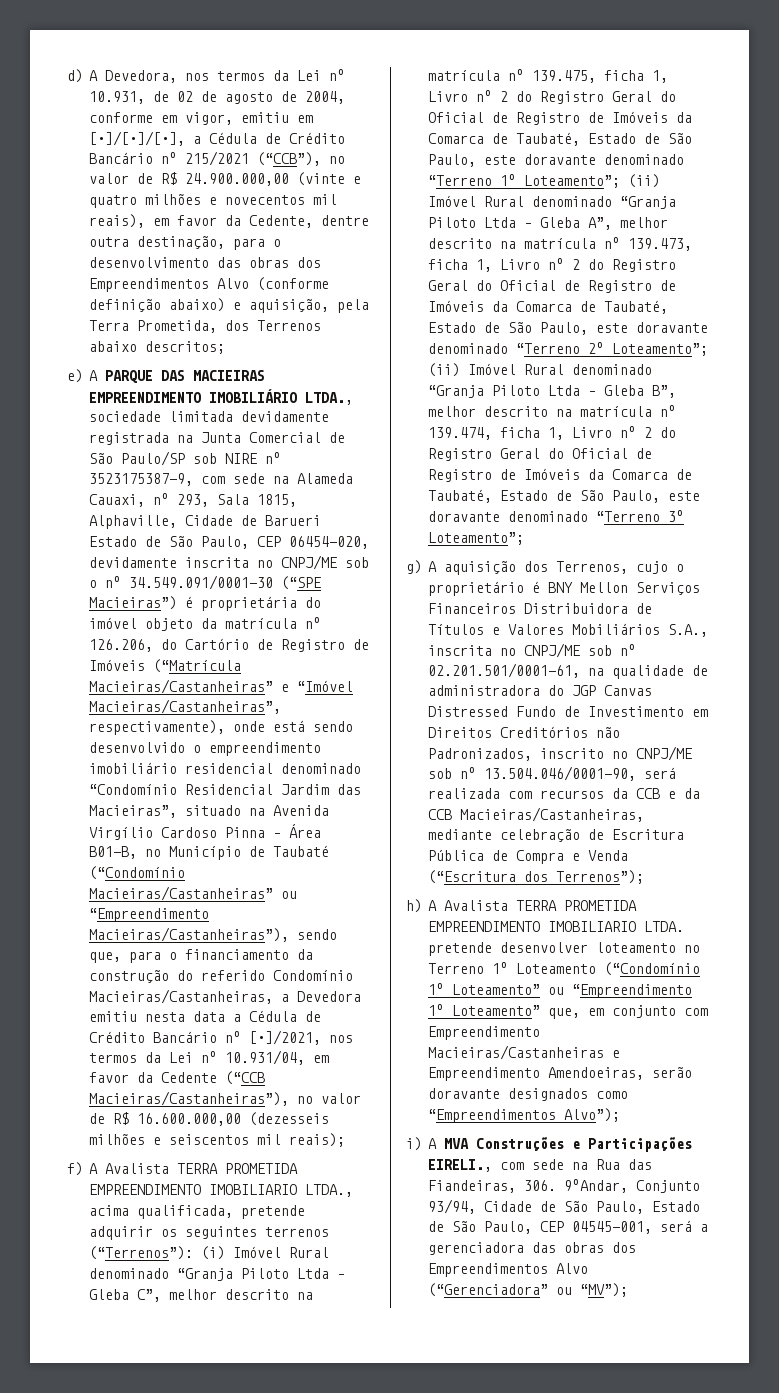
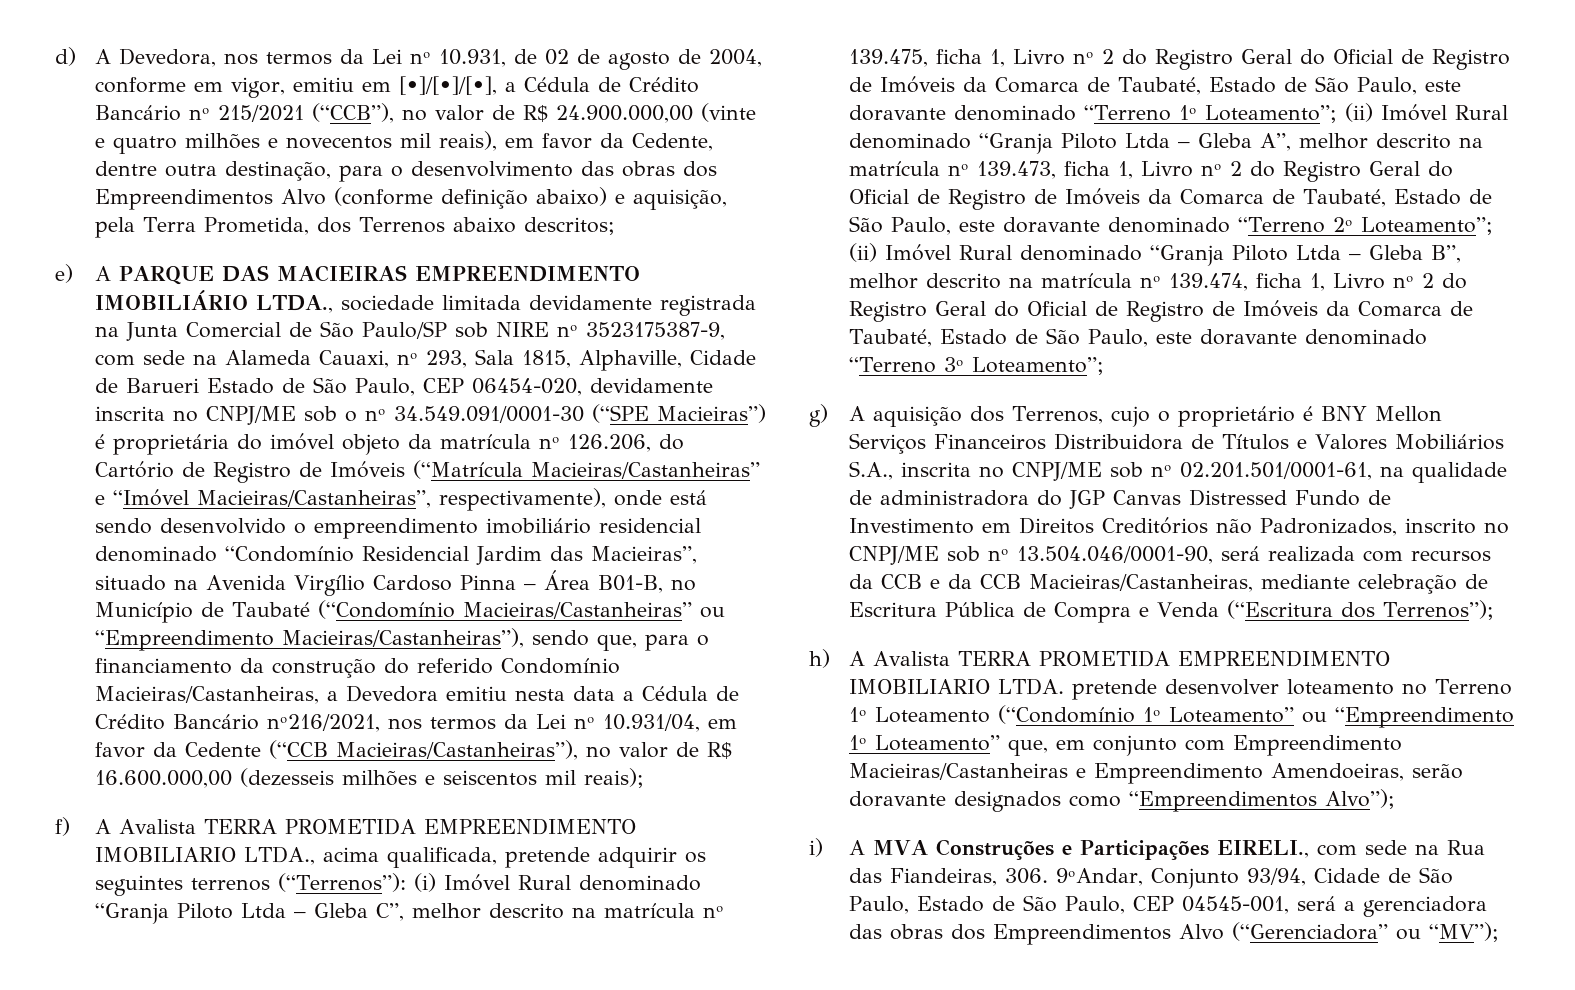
- e) A PARQUE DAS MACIEIRAS EMPREENDIMENTO IMOBILIÁRIO LTDA., sociedade limitada devidamente registrada na Junta Comercial de São Paulo/SP sob NIRE nº 3523175387-9, com sede na Alameda Cauaxi, nº 293, Sala 1815, Alphaville, Cidade de Barueri Estado de São Paulo, CEP 06454-020, devidamente inscrita no CNPJ/ME sob o nº 34.549.091/0001-30 (“SPE Macieiras”) é proprietária do imóvel objeto da matrícula nº 126.206, do Cartório de Registro de Imóveis (“Matrícula Macieiras/Castanheiras” e “Imóvel Macieiras/Castanheiras”, respectivamente), onde está sendo desenvolvido o empreendimento imobiliário residencial denominado “Condomínio Residencial Jardim das Macieiras”, situado na Avenida Virgílio Cardoso Pinna – Área B01-B, no Município de Taubaté (“Condomínio Macieiras/Castanheiras” ou “Empreendimento Macieiras/Castanheiras”), sendo que, para o financiamento da construção do referido Condomínio Macieiras/Castanheiras, a Devedora emitiu nesta data a Cédula de Crédito Bancário nº [•]/2021, nos termos da Lei nº 10.931/04, em favor da Cedente (“CCB Macieiras/Castanheiras”), no valor de R$ 16.600.000,00 (dezesseis milhões e seiscentos mil reais);
+ e) A PARQUE DAS MACIEIRAS EMPREENDIMENTO IMOBILIÁRIO LTDA., sociedade limitada devidamente registrada na Junta Comercial de São Paulo/SP sob NIRE nº 3523175387-9, com sede na Alameda Cauaxi, nº 293, Sala 1815, Alphaville, Cidade de Barueri Estado de São Paulo, CEP 06454-020, devidamente inscrita no CNPJ/ME sob o nº 34.549.091/0001-30 (“SPE Macieiras”) é proprietária do imóvel objeto da matrícula nº 126.206, do Cartório de Registro de Imóveis (“Matrícula Macieiras/Castanheiras” e “Imóvel Macieiras/Castanheiras”, respectivamente), onde está sendo desenvolvido o empreendimento imobiliário residencial denominado “Condomínio Residencial Jardim das Macieiras”, situado na Avenida Virgílio Cardoso Pinna – Área B01-B, no Município de Taubaté (“Condomínio Macieiras/Castanheiras” ou “Empreendimento Macieiras/Castanheiras”), sendo que, para o financiamento da construção do referido Condomínio Macieiras/Castanheiras, a Devedora emitiu nesta data a Cédula de Crédito Bancário nº216/2021, nos termos da Lei nº 10.931/04, em favor da Cedente (“CCB Macieiras/Castanheiras”), no valor de R$ 16.600.000,00 (dezesseis milhões e seiscentos mil reais);

